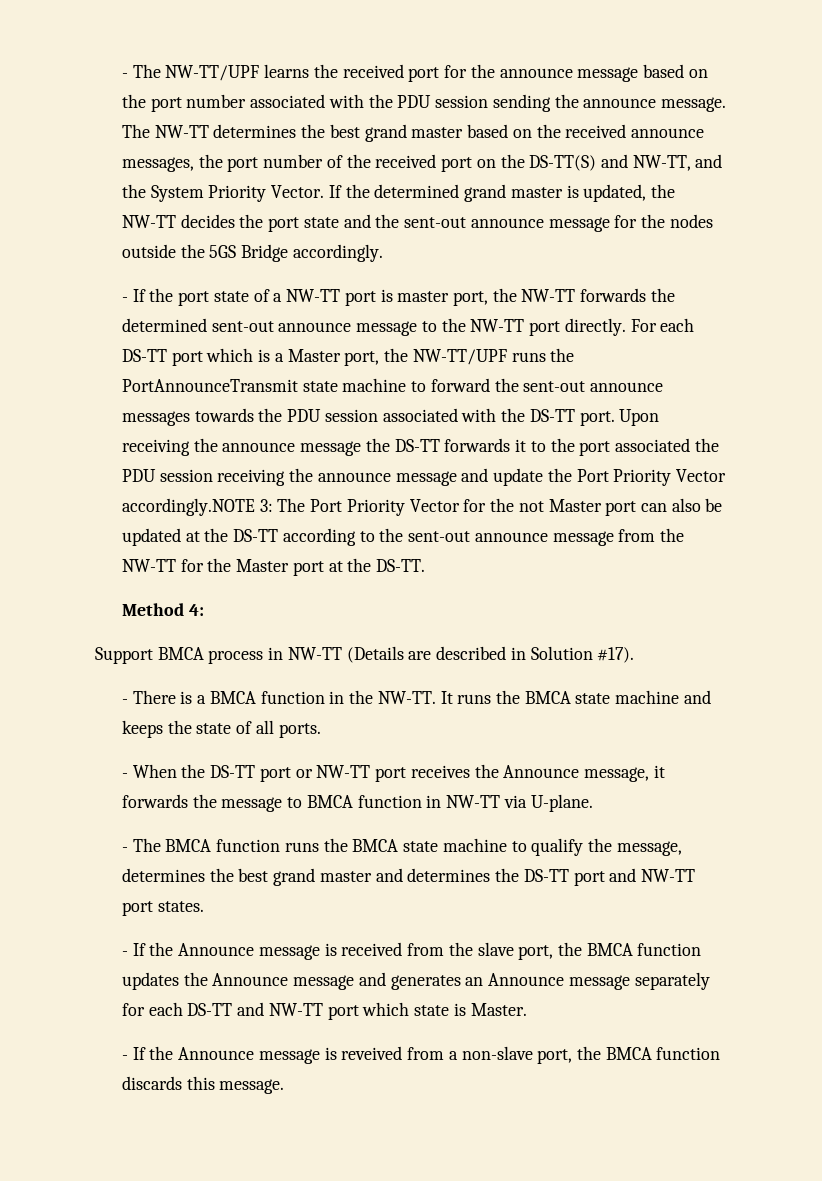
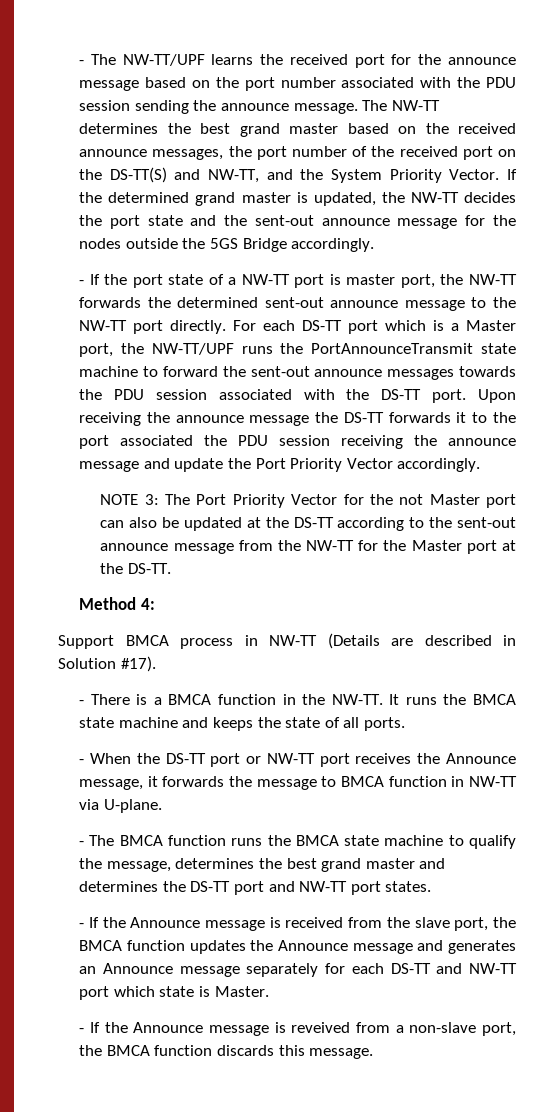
- Upon receiving the announce message the DS-TT forwards it to the port associated the PDU session receiving the announce message and update the Port Priority Vector accordingly.NOTE 3: The Port Priority Vector for the not Master port can also be updated at the DS-TT according to the sent-out announce message from the NW-TT for the Master port at the DS-TT.
+ Upon receiving the announce message the DS-TT forwards it to the port associated the PDU session receiving the announce message and update the Port Priority Vector accordingly.
+ NOTE 3: The Port Priority Vector for the not Master port can also be updated at the DS-TT according to the sent-out announce message from the NW-TT for the Master port at the DS-TT.

